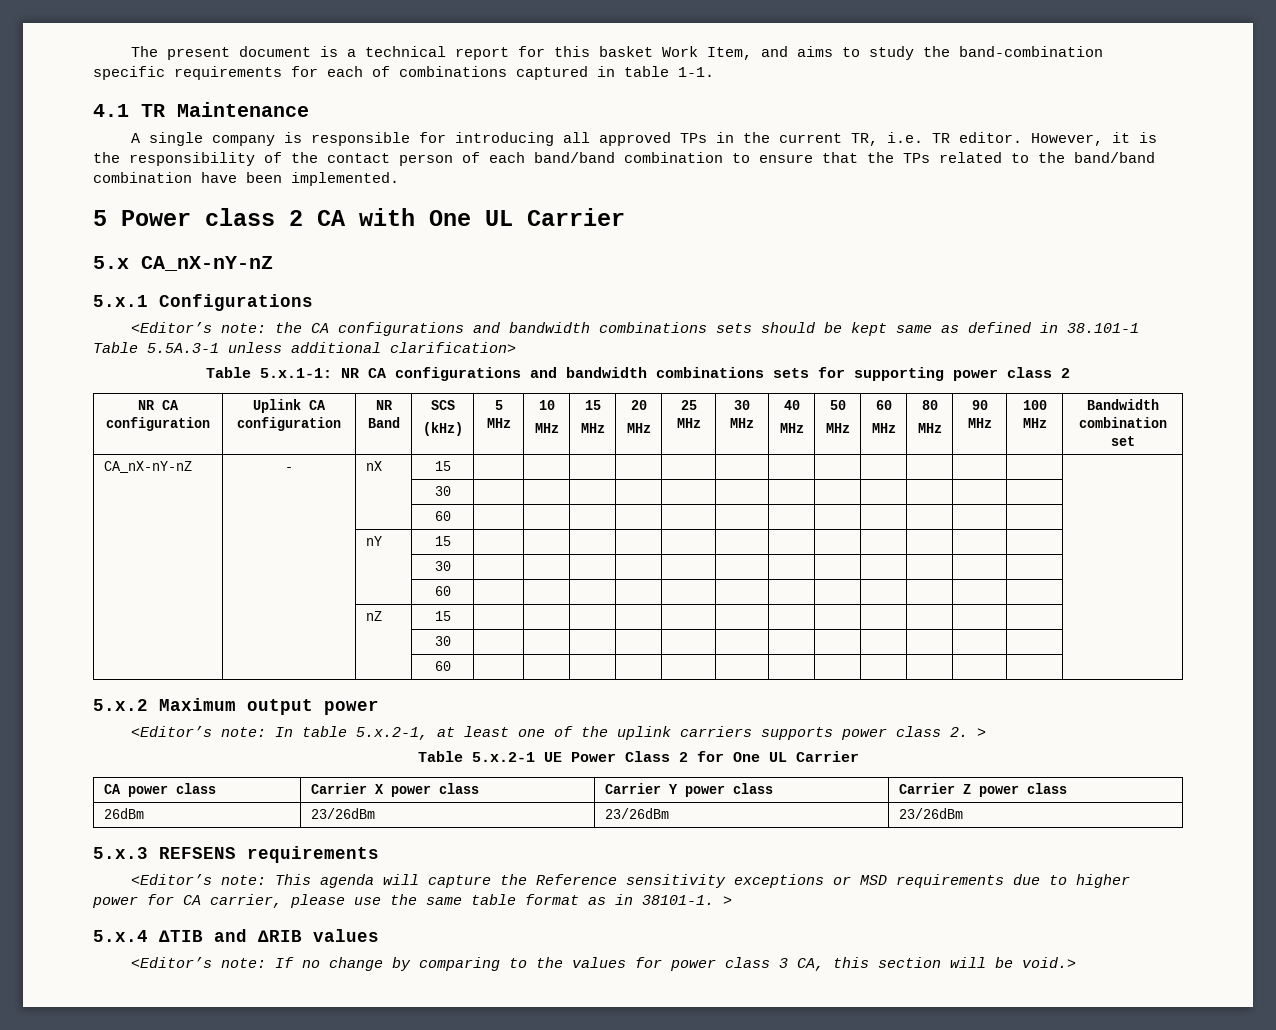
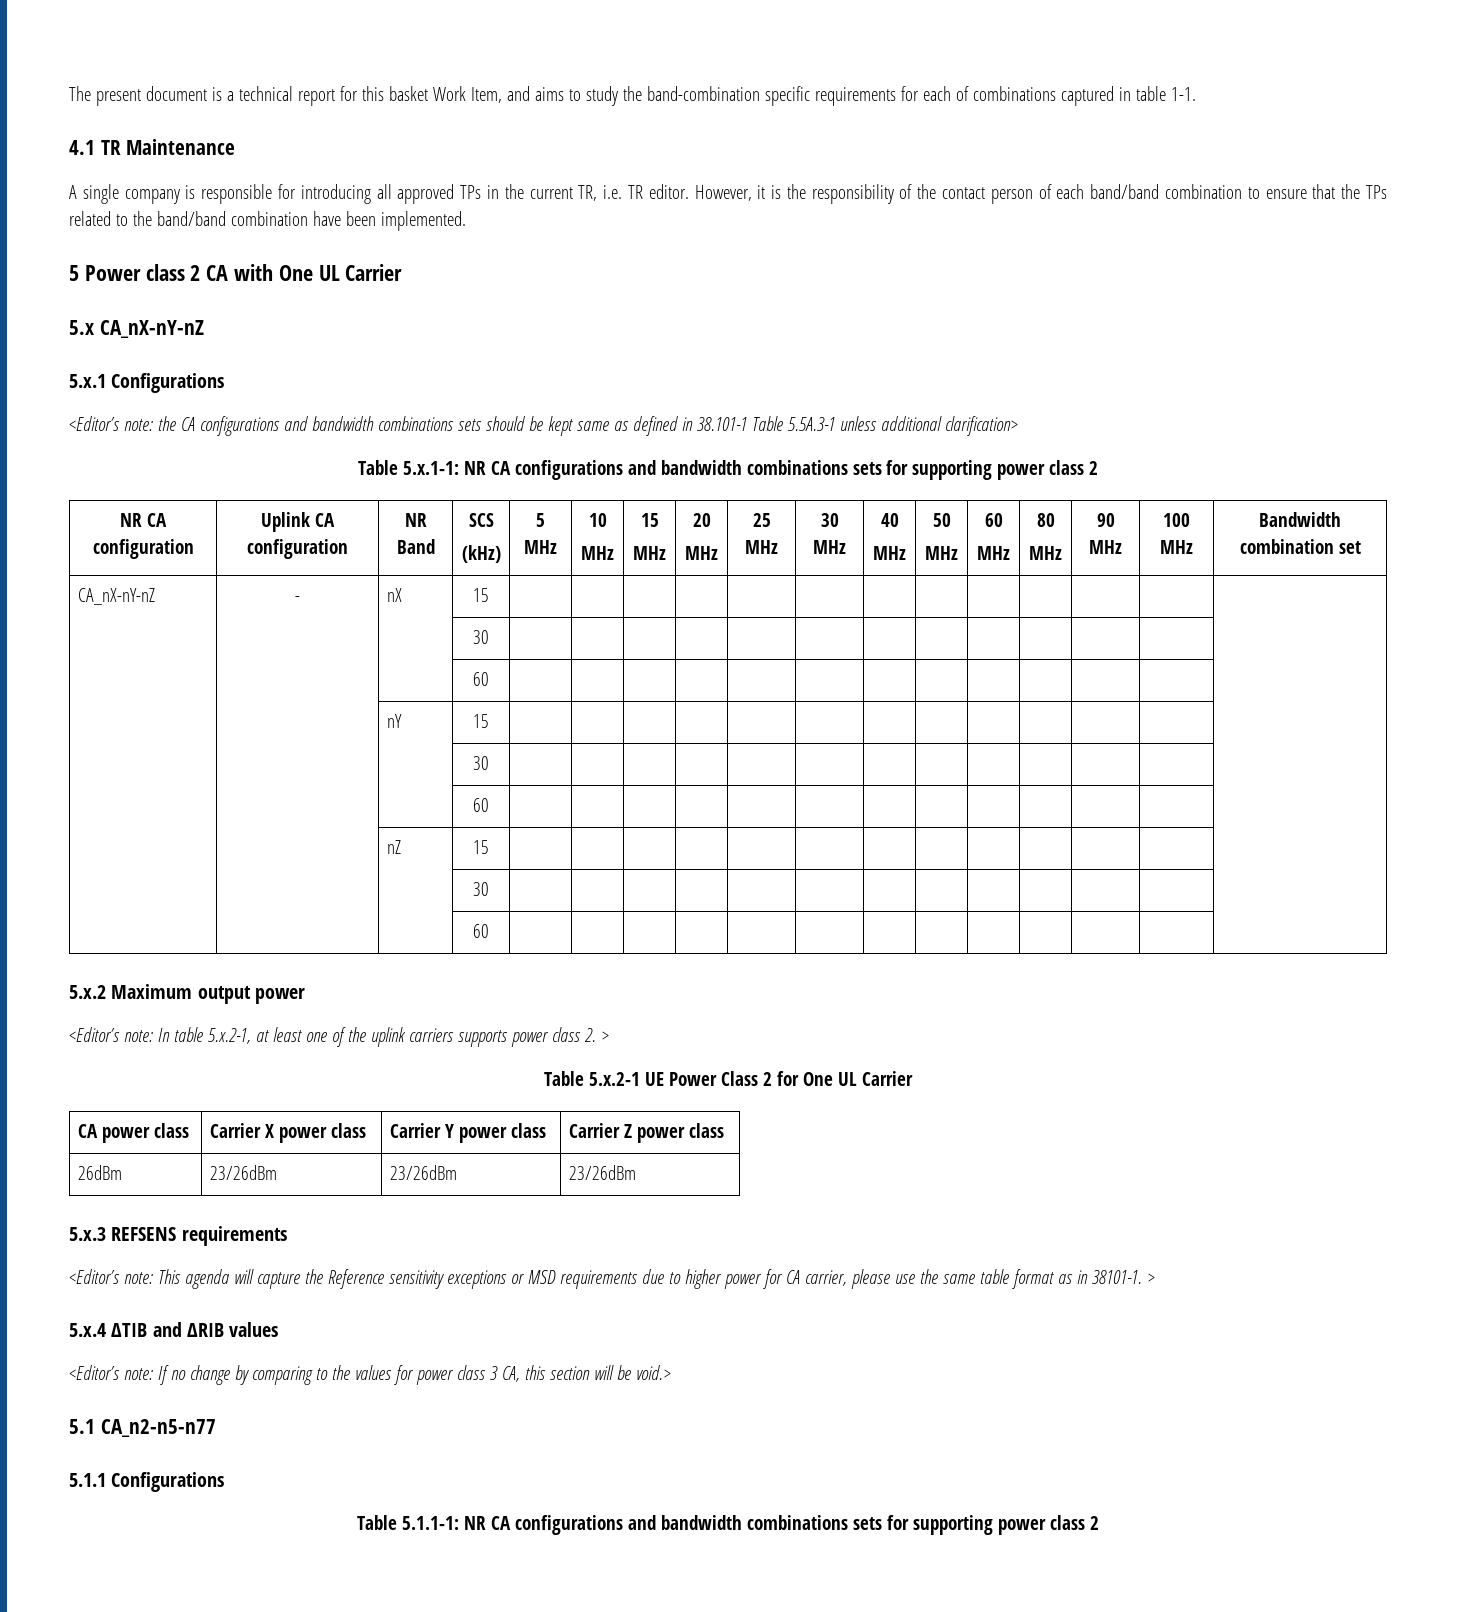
+ 5.1 CA_n2-n5-n77
+ 5.1.1 Configurations
+ Table 5.1.1-1: NR CA configurations and bandwidth combinations sets for supporting power class 2

